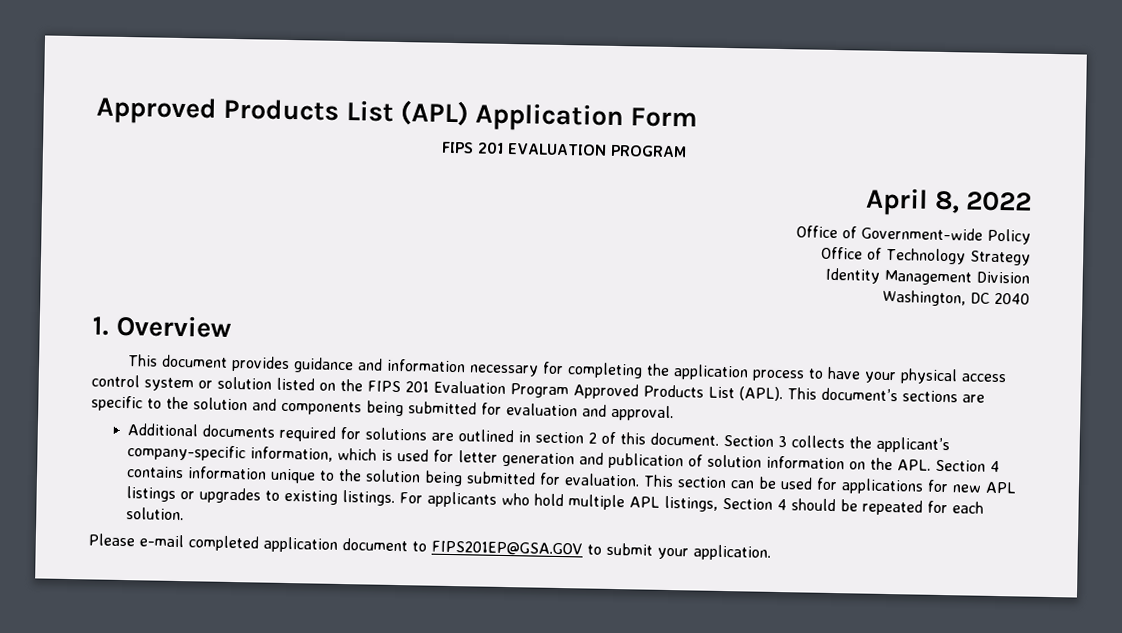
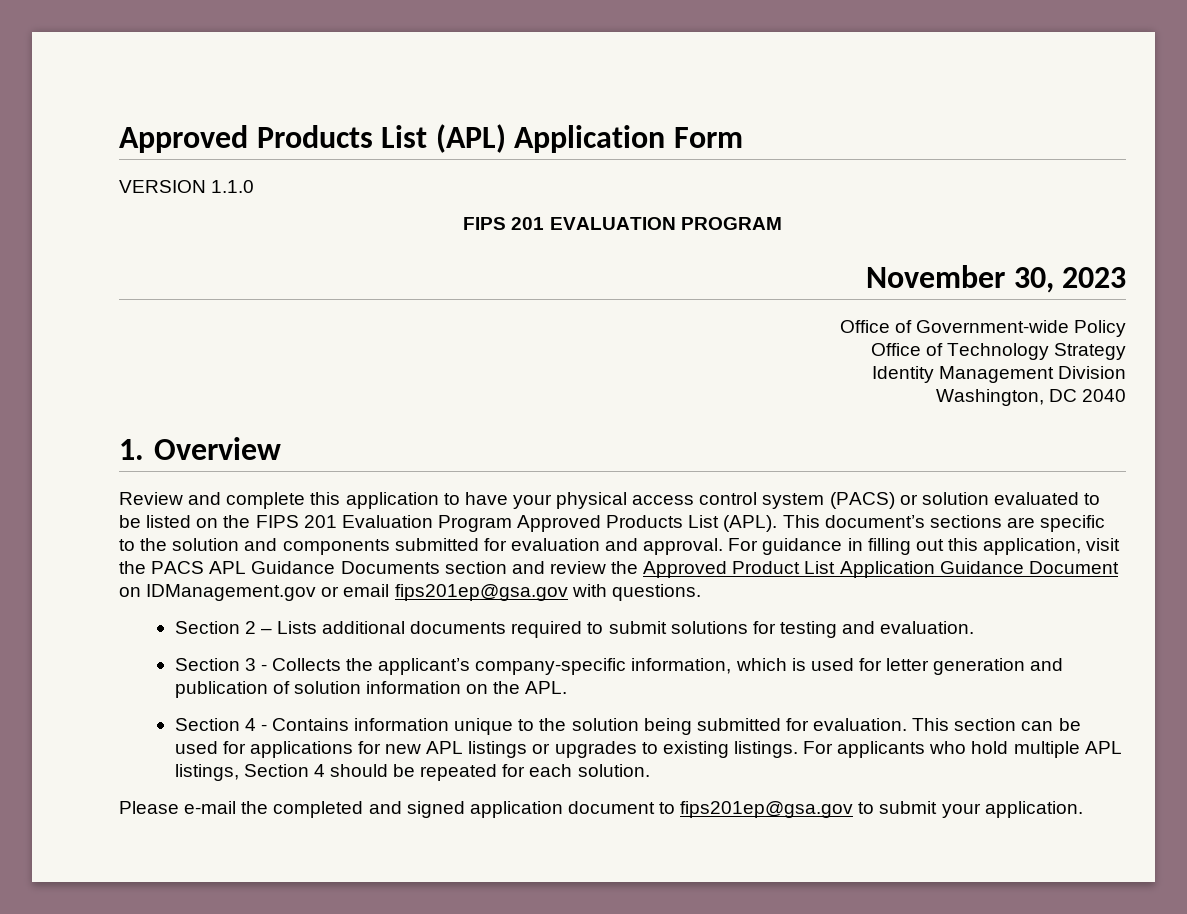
+ VERSION 1.1.0
- April 8, 2022
+ November 30, 2023
- This document provides guidance and information necessary for completing the application process to have your physical access control system or solution listed on the FIPS 201 Evaluation Program Approved Products List (APL).
+ Review and complete this application to have your physical access control system (PACS) or solution evaluated to be listed on the FIPS 201 Evaluation Program Approved Products List (APL).
- This document’s sections are specific to the solution and components being submitted for evaluation and approval.
- Additional documents required for solutions are outlined in section 2 of this document. Section 3 collects the applicant’s company-specific information, which is used for letter generation and publication of solution information on the APL. Section 4 contains information unique to the solution being submitted for evaluation.
+ This document’s sections are specific to the solution and components submitted for evaluation and approval. For guidance in filling out this application, visit the PACS APL Guidance Documents section and review the Approved Product List Application Guidance Document on IDManagement.gov or email fips201ep@gsa.gov with questions.
+ Section 2 – Lists additional documents required to submit solutions for testing and evaluation.
+ Section 3 - Collects the applicant’s company-specific information, which is used for letter generation and publication of solution information on the APL.
+ Section 4 - Contains information unique to the solution being submitted for evaluation.
- Please e-mail completed application document to FIPS201EP@GSA.GOV to submit your application.
+ Please e-mail the completed and signed application document to fips201ep@gsa.gov to submit your application.

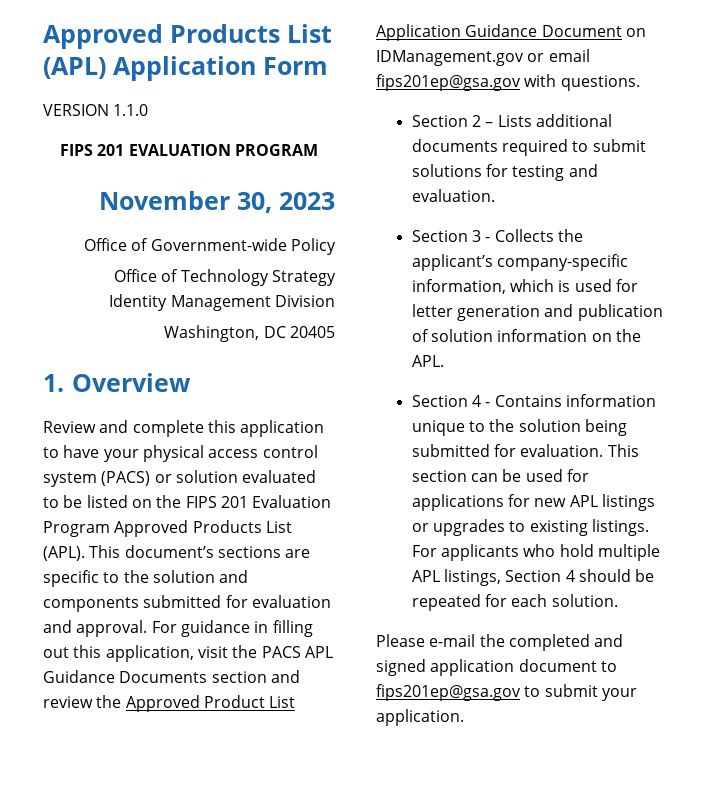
- Washington, DC 2040
+ Washington, DC 20405

